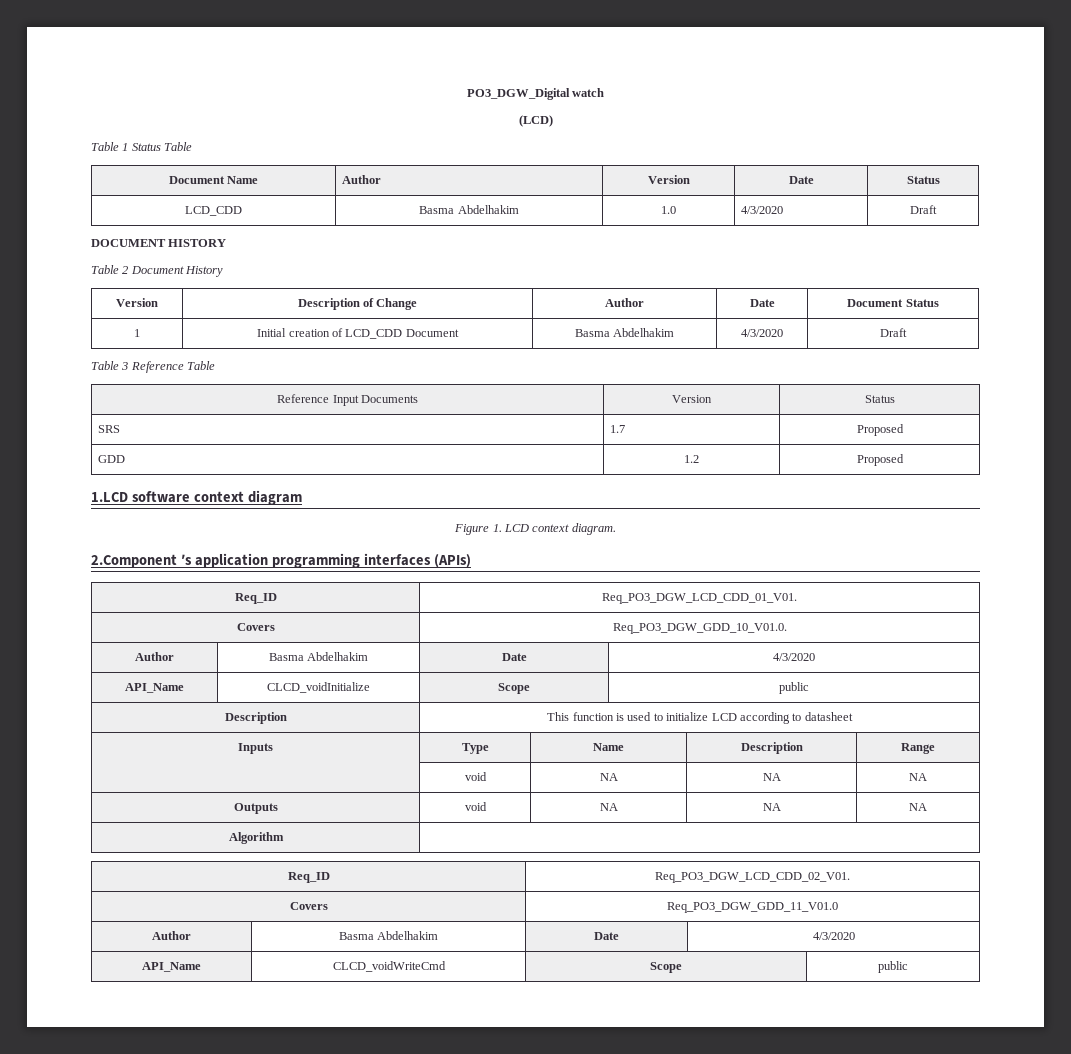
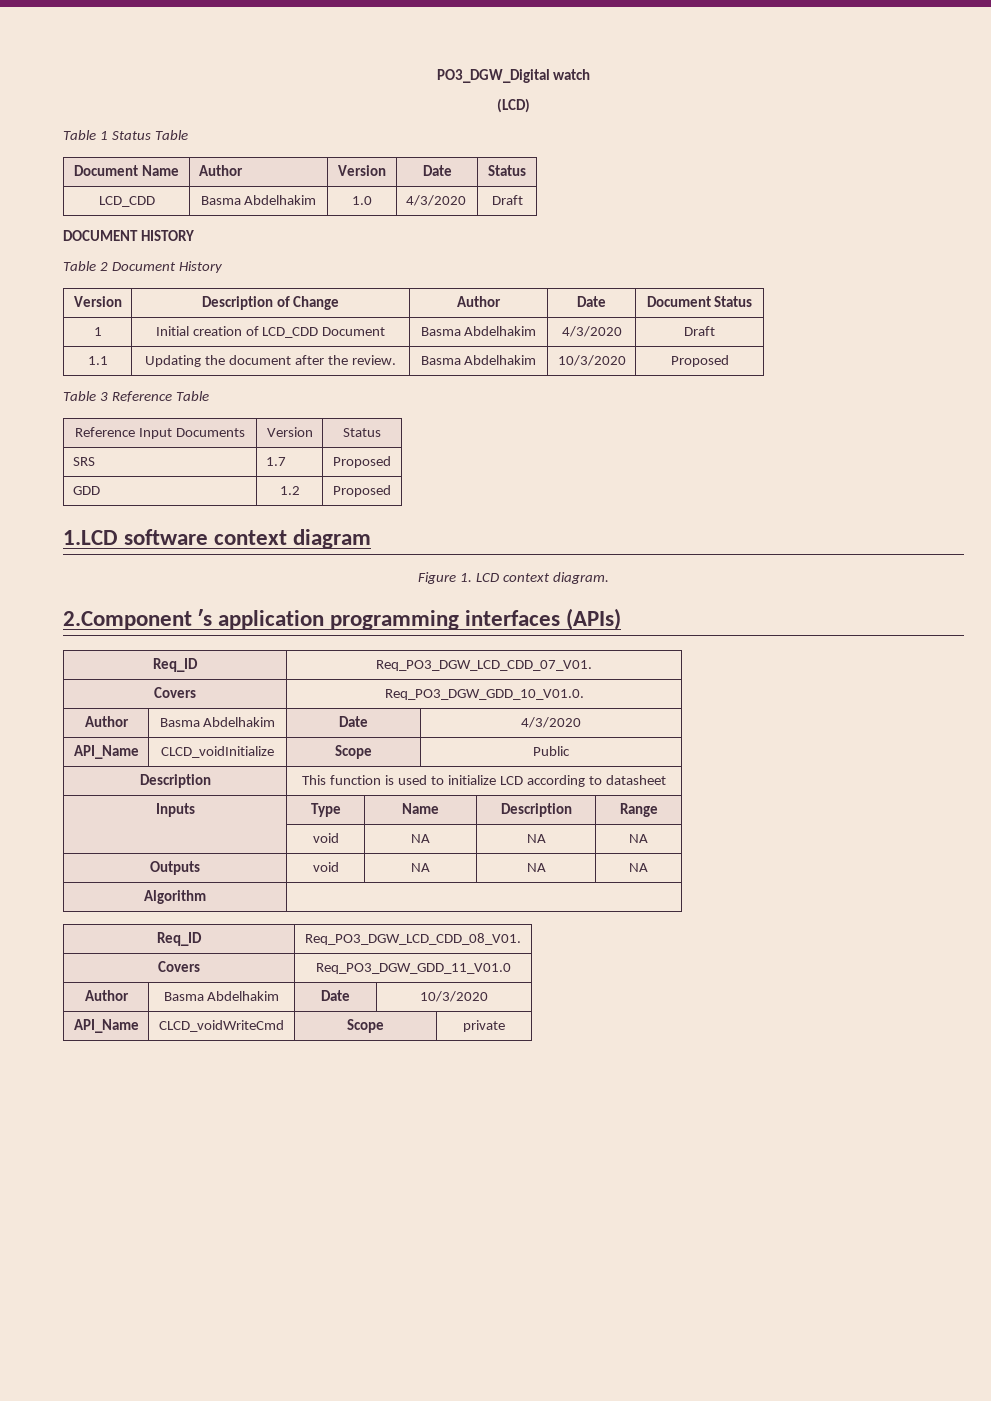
+ 1.1 | Updating the document after the review. | Basma Abdelhakim | 10/3/2020 | Proposed
- Req_ID | Req_PO3_DGW_LCD_CDD_01_V01.
+ Req_ID | Req_PO3_DGW_LCD_CDD_07_V01.
- API_Name | CLCD_voidInitialize | Scope | public
+ API_Name | CLCD_voidInitialize | Scope | Public
- Req_ID | Req_PO3_DGW_LCD_CDD_02_V01.
+ Req_ID | Req_PO3_DGW_LCD_CDD_08_V01.
  Covers | Req_PO3_DGW_GDD_11_V01.0
- Author | Basma Abdelhakim | Date | 4/3/2020
+ Author | Basma Abdelhakim | Date | 10/3/2020
- API_Name | CLCD_voidWriteCmd | Scope | public
+ API_Name | CLCD_voidWriteCmd | Scope | private

